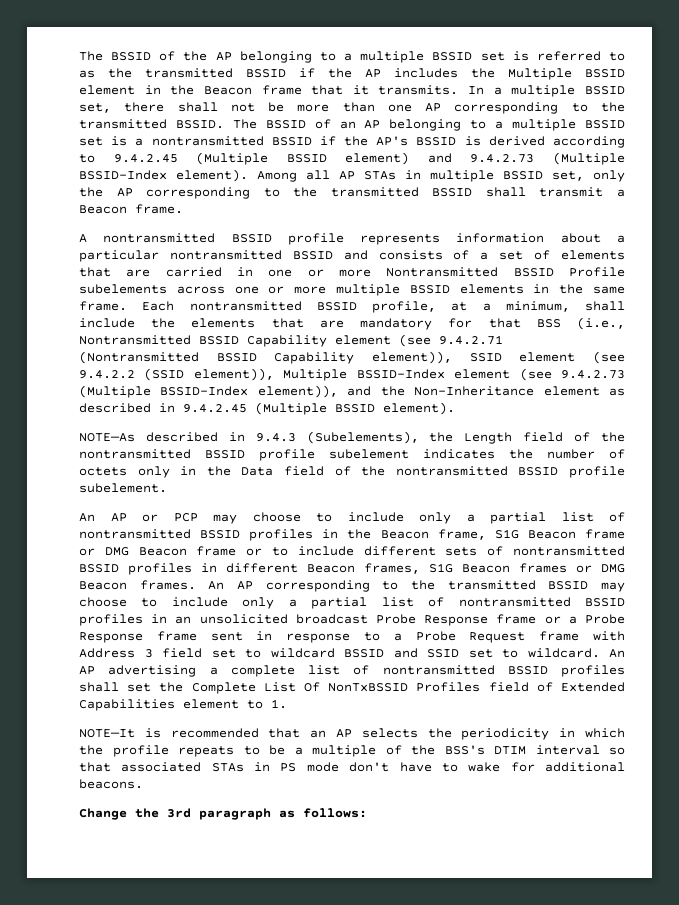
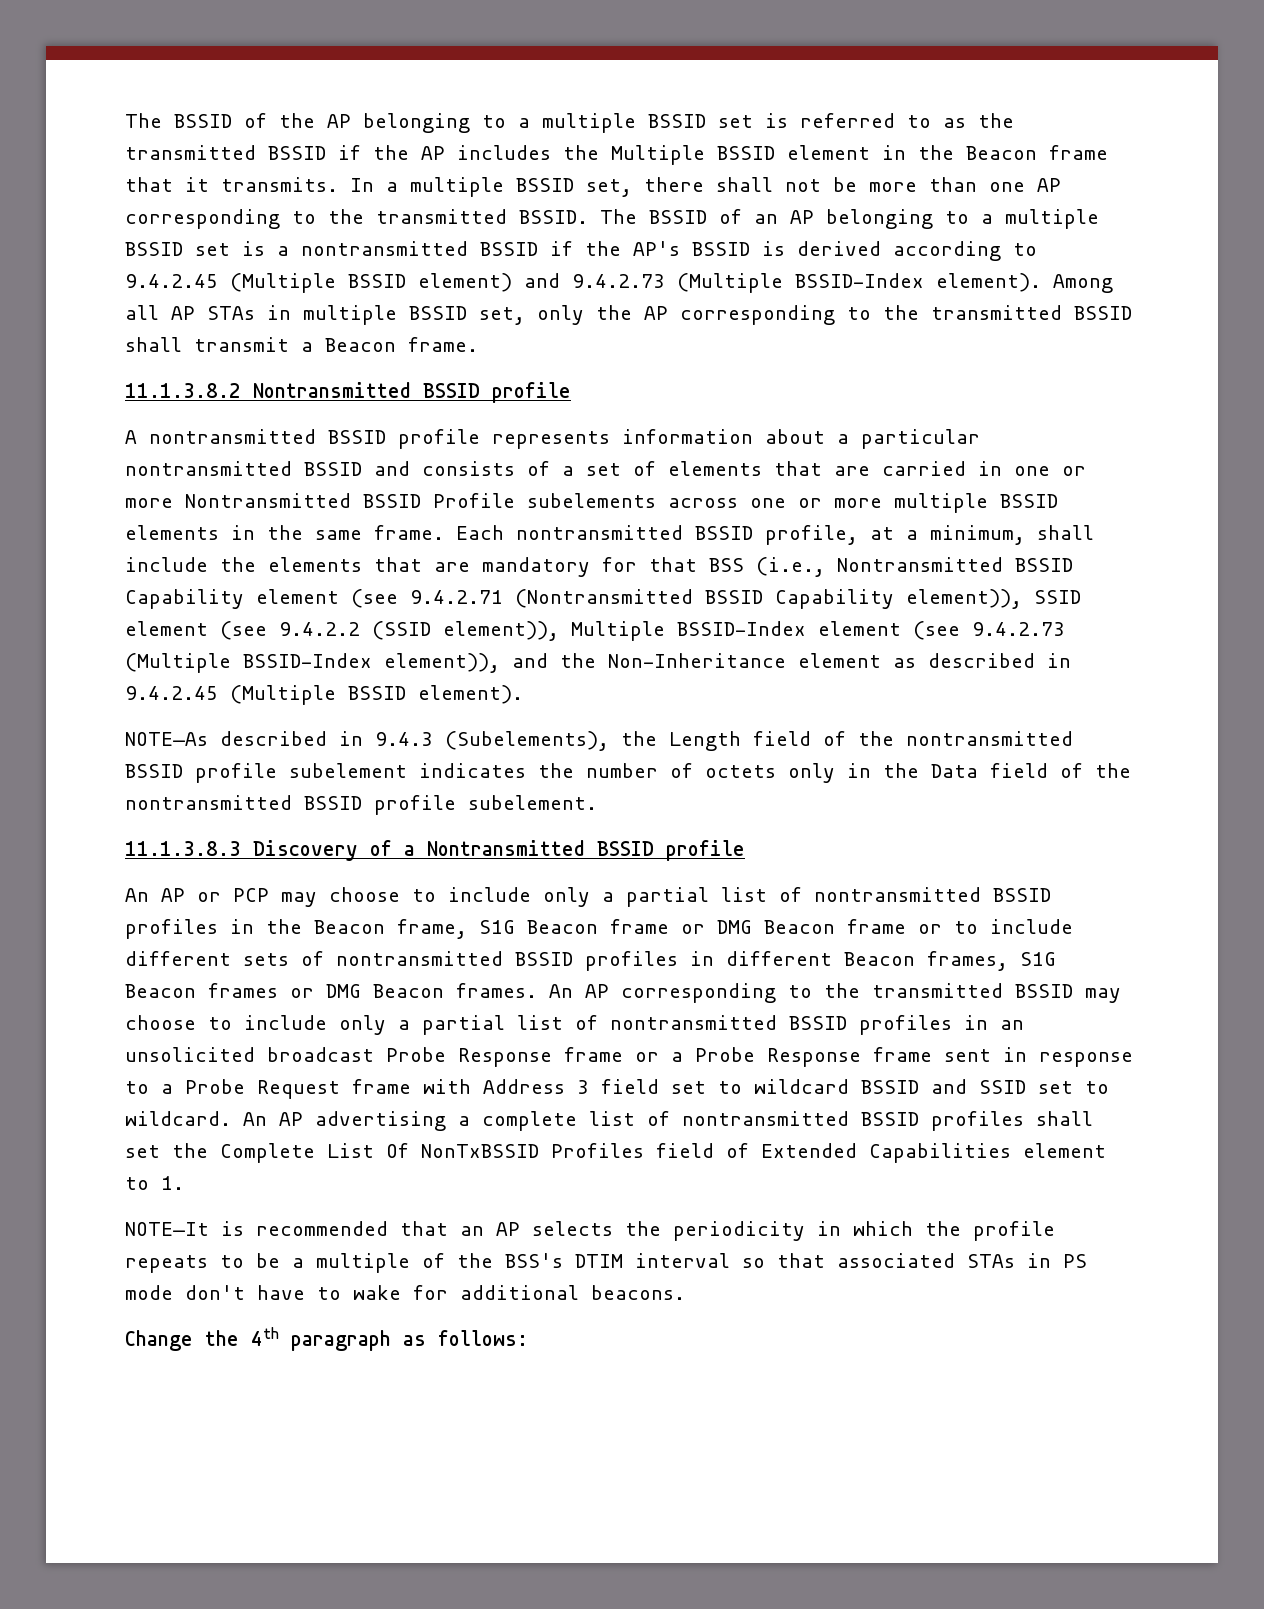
+ 11.1.3.8.2 Nontransmitted BSSID profile
+ 11.1.3.8.3 Discovery of a Nontransmitted BSSID profile
- Change the 3rd paragraph as follows:
+ Change the 4th paragraph as follows:

